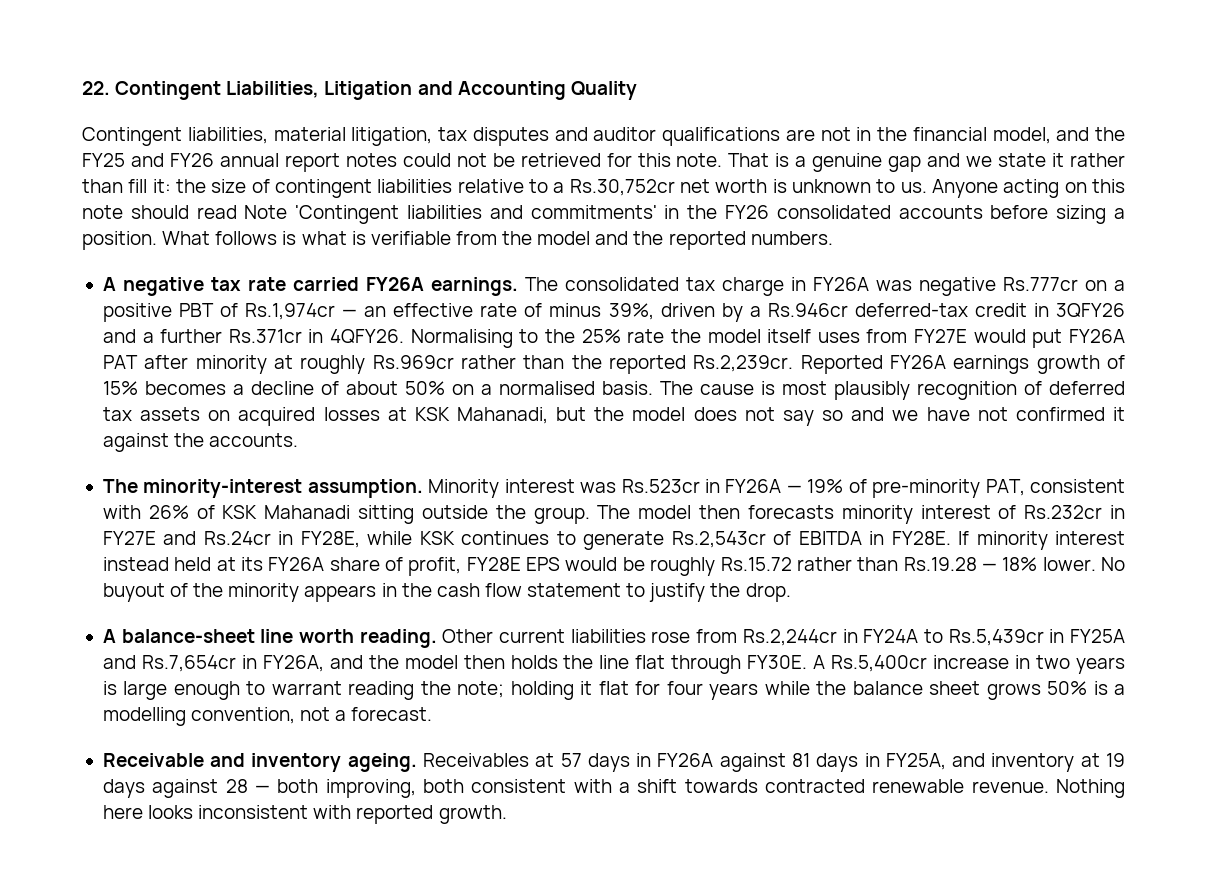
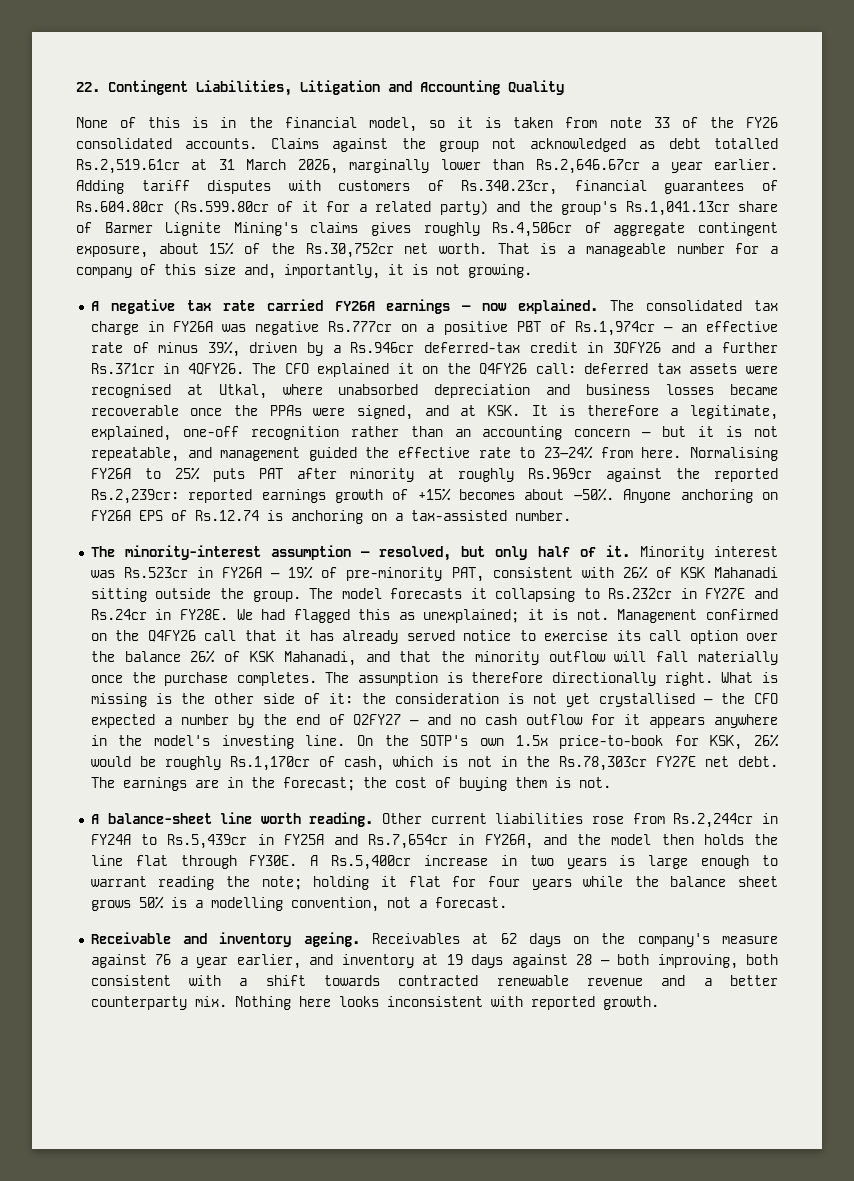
- Contingent liabilities, material litigation, tax disputes and auditor qualifications are not in the financial model, and the FY25 and FY26 annual report notes could not be retrieved for this note. That is a genuine gap and we state it rather than fill it: the size of contingent liabilities relative to a Rs.30,752cr net worth is unknown to us. Anyone acting on this note should read Note 'Contingent liabilities and commitments' in the FY26 consolidated accounts before sizing a position. What follows is what is verifiable from the model and the reported numbers.
+ None of this is in the financial model, so it is taken from note 33 of the FY26 consolidated accounts. Claims against the group not acknowledged as debt totalled Rs.2,519.61cr at 31 March 2026, marginally lower than Rs.2,646.67cr a year earlier. Adding tariff disputes with customers of Rs.340.23cr, financial guarantees of Rs.604.80cr (Rs.599.80cr of it for a related party) and the group's Rs.1,041.13cr share of Barmer Lignite Mining's claims gives roughly Rs.4,506cr of aggregate contingent exposure, about 15% of the Rs.30,752cr net worth. That is a manageable number for a company of this size and, importantly, it is not growing.
- A negative tax rate carried FY26A earnings.
+ A negative tax rate carried FY26A earnings — now explained.
- Normalising to the 25% rate the model itself uses from FY27E would put FY26A PAT after minority at roughly Rs.969cr rather than the reported Rs.2,239cr. Reported FY26A earnings growth of 15% becomes a decline of about 50% on a normalised basis. The cause is most plausibly recognition of deferred tax assets on acquired losses at KSK Mahanadi, but the model does not say so and we have not confirmed it against the accounts.
- The minority-interest assumption.
+ The CFO explained it on the Q4FY26 call: deferred tax assets were recognised at Utkal, where unabsorbed depreciation and business losses became recoverable once the PPAs were signed, and at KSK. It is therefore a legitimate, explained, one-off recognition rather than an accounting concern — but it is not repeatable, and management guided the effective rate to 23–24% from here. Normalising FY26A to 25% puts PAT after minority at roughly Rs.969cr against the reported Rs.2,239cr: reported earnings growth of +15% becomes about –50%. Anyone anchoring on FY26A EPS of Rs.12.74 is anchoring on a tax-assisted number.
+ The minority-interest assumption — resolved, but only half of it.
- The model then forecasts minority interest of Rs.232cr in FY27E and Rs.24cr in FY28E, while KSK continues to generate Rs.2,543cr of EBITDA in FY28E. If minority interest instead held at its FY26A share of profit, FY28E EPS would be roughly Rs.15.72 rather than Rs.19.28 — 18% lower. No buyout of the minority appears in the cash flow statement to justify the drop.
+ The model forecasts it collapsing to Rs.232cr in FY27E and Rs.24cr in FY28E. We had flagged this as unexplained; it is not. Management confirmed on the Q4FY26 call that it has already served notice to exercise its call option over the balance 26% of KSK Mahanadi, and that the minority outflow will fall materially once the purchase completes. The assumption is therefore directionally right. What is missing is the other side of it: the consideration is not yet crystallised — the CFO expected a number by the end of Q2FY27 — and no cash outflow for it appears anywhere in the model's investing line. On the SOTP's own 1.5x price-to-book for KSK, 26% would be roughly Rs.1,170cr of cash, which is not in the Rs.78,303cr FY27E net debt. The earnings are in the forecast; the cost of buying them is not.
- Receivables at 57 days in FY26A against 81 days in FY25A, and inventory at 19 days against 28 — both improving, both consistent with a shift towards contracted renewable revenue.
+ Receivables at 62 days on the company's measure against 76 a year earlier, and inventory at 19 days against 28 — both improving, both consistent with a shift towards contracted renewable revenue and a better counterparty mix.

